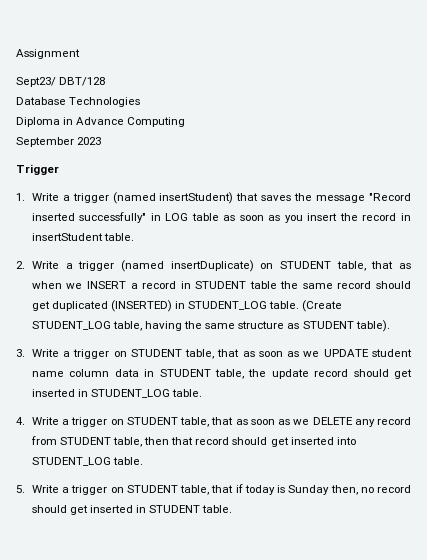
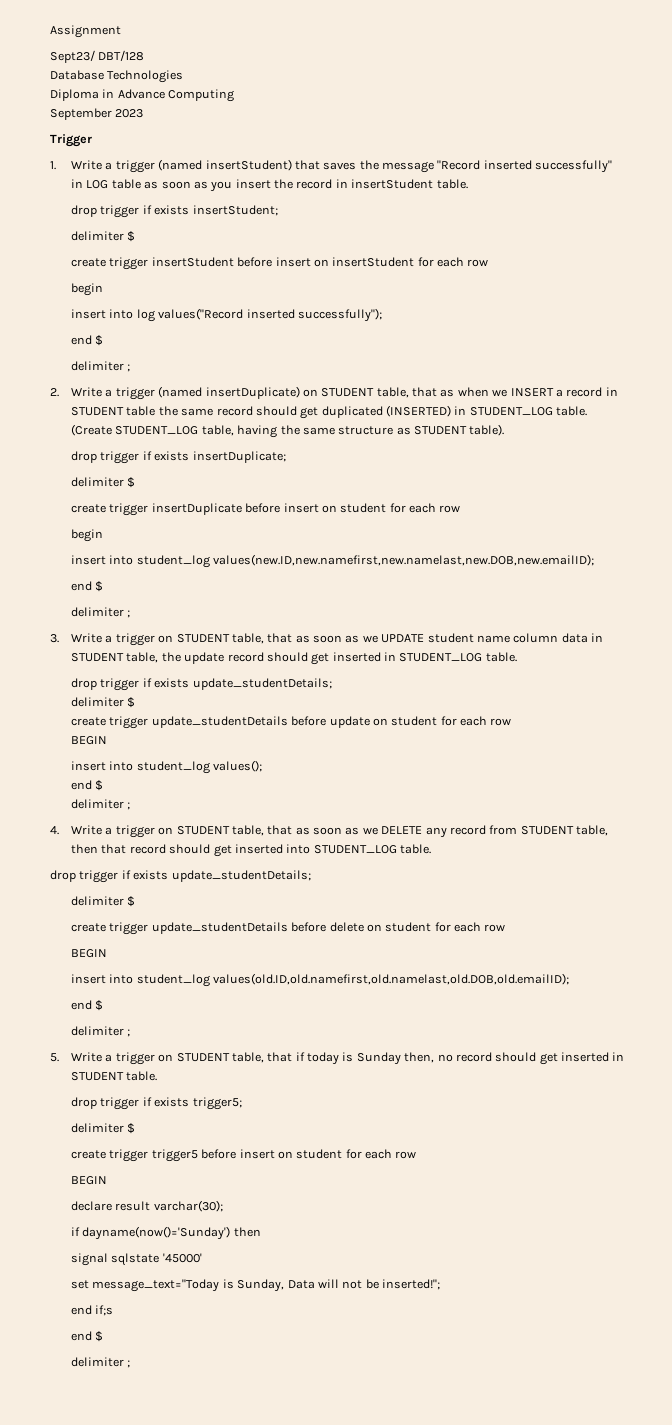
+ drop trigger if exists insertStudent;
+ delimiter $
+ create trigger insertStudent before insert on insertStudent for each row
+ begin
+ insert into log values("Record inserted successfully");
+ end $
+ delimiter ;
+ drop trigger if exists insertDuplicate;
+ delimiter $
+ create trigger insertDuplicate before insert on student for each row
+ begin
+ insert into student_log values(new.ID,new.namefirst,new.namelast,new.DOB,new.emailID);
+ end $
+ delimiter ;
  3. Write a trigger on STUDENT table, that as soon as we UPDATE student name column data in STUDENT table, the update record should get inserted in STUDENT_LOG table.
+ drop trigger if exists update_studentDetails;
+ delimiter $
+ create trigger update_studentDetails before update on student for each row
+ BEGIN
+ insert into student_log values();
+ end $
+ delimiter ;
  4. Write a trigger on STUDENT table, that as soon as we DELETE any record from STUDENT table, then that record should get inserted into STUDENT_LOG table.
+ drop trigger if exists update_studentDetails;
+ delimiter $
+ create trigger update_studentDetails before delete on student for each row
+ BEGIN
+ insert into student_log values(old.ID,old.namefirst,old.namelast,old.DOB,old.emailID);
+ end $
+ delimiter ;
+ drop trigger if exists trigger5;
+ delimiter $
+ create trigger trigger5 before insert on student for each row
+ BEGIN
+ declare result varchar(30);
+ if dayname(now()='Sunday') then
+ signal sqlstate '45000'
+ set message_text="Today is Sunday, Data will not be inserted!";
+ end if;s
+ end $
+ delimiter ;

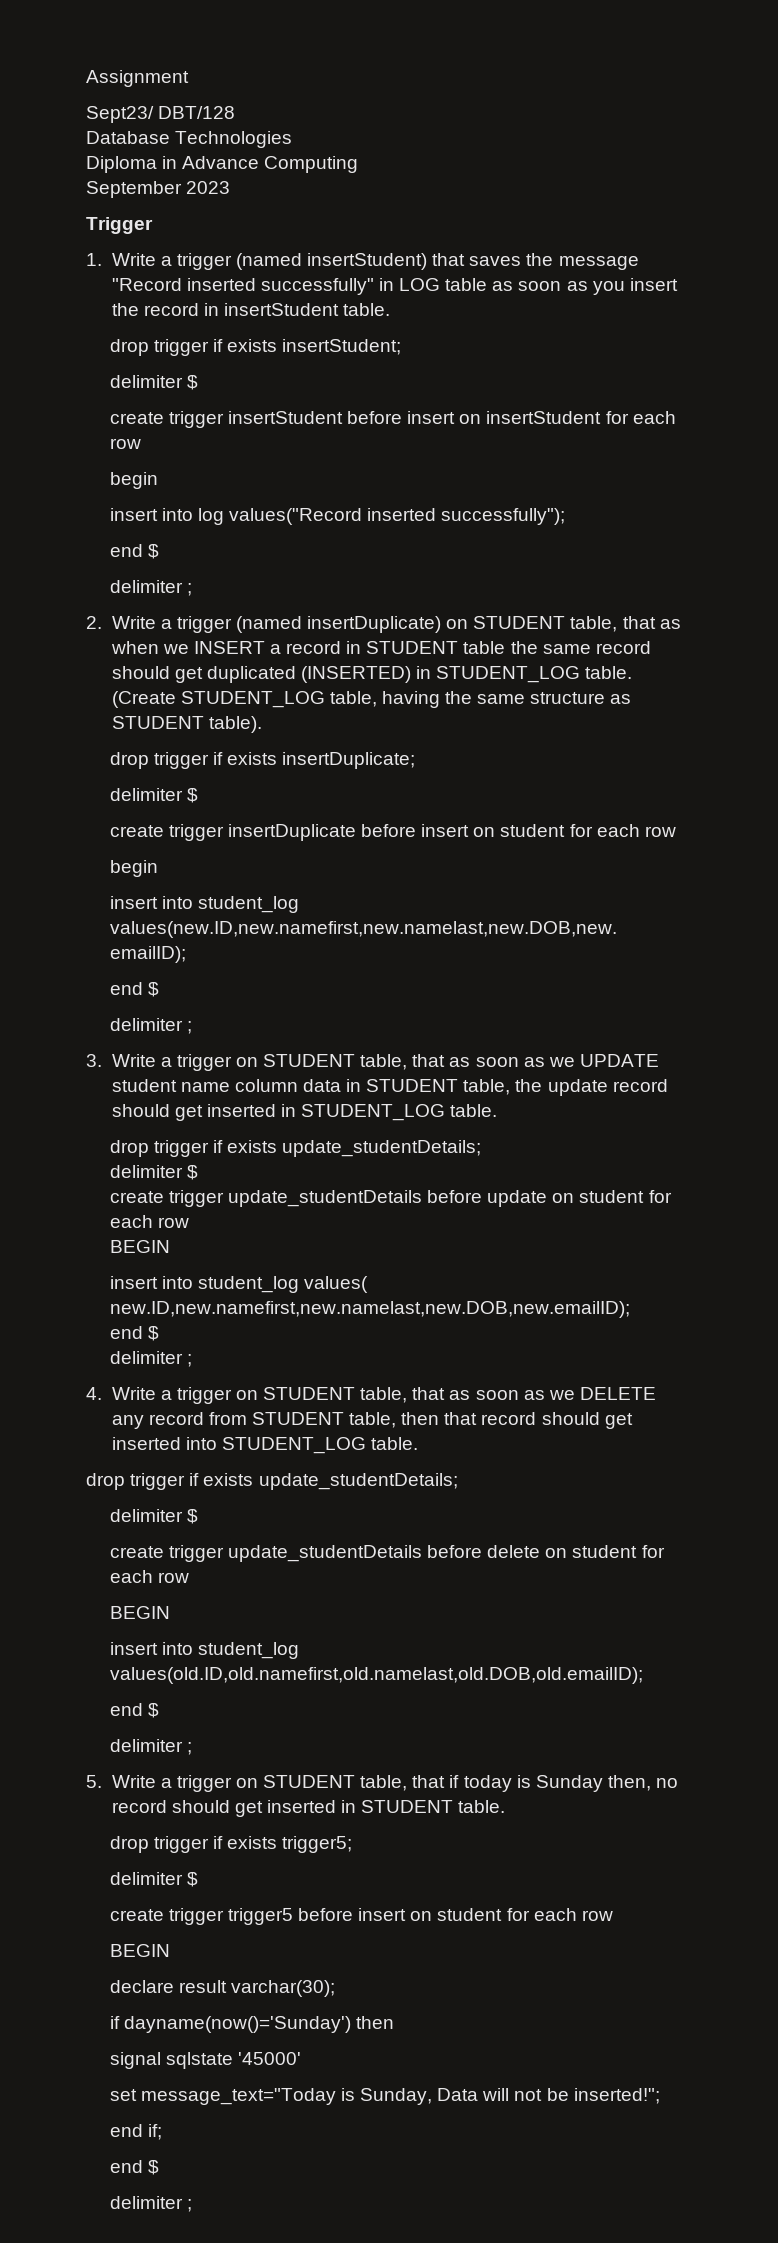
- insert into student_log values();
+ insert into student_log values( new.ID,new.namefirst,new.namelast,new.DOB,new.emailID);
- end if;s
+ end if;

